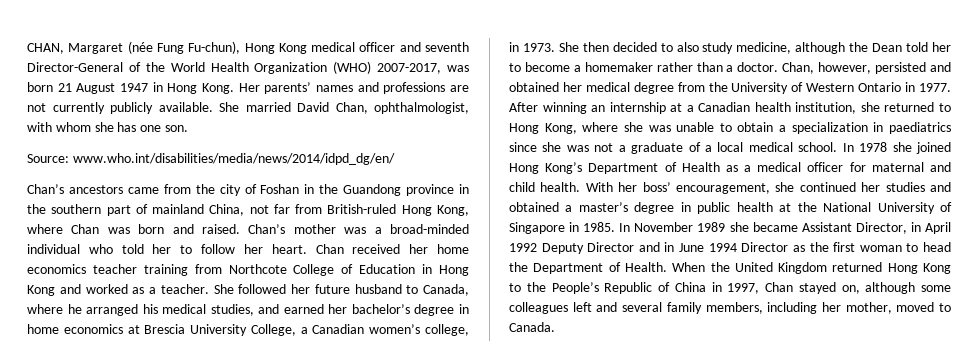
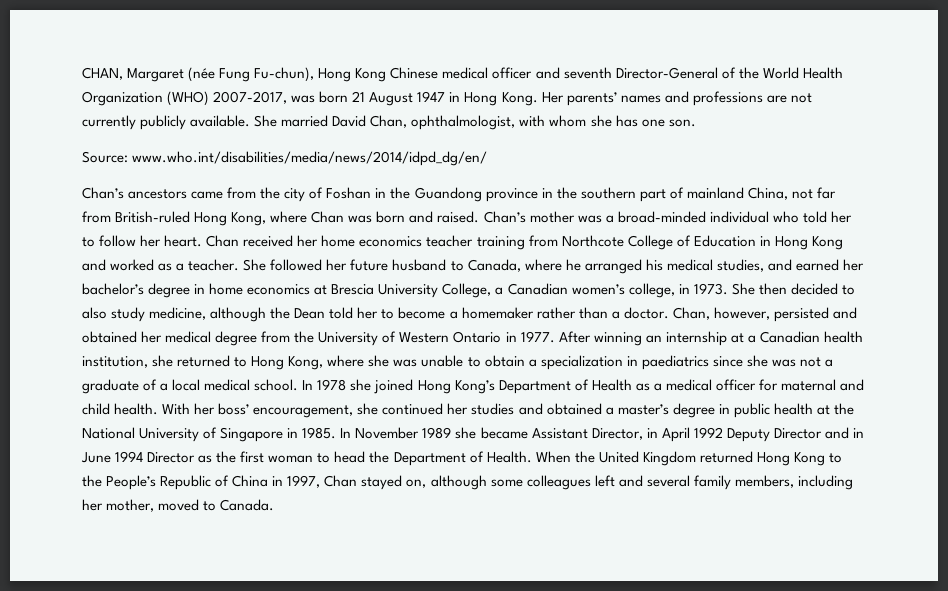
- CHAN, Margaret (née Fung Fu-chun), Hong Kong medical officer and seventh Director-General of the World Health Organization (WHO) 2007-2017, was born 21 August 1947 in Hong Kong.
+ CHAN, Margaret (née Fung Fu-chun), Hong Kong Chinese medical officer and seventh Director-General of the World Health Organization (WHO) 2007-2017, was born 21 August 1947 in Hong Kong.

